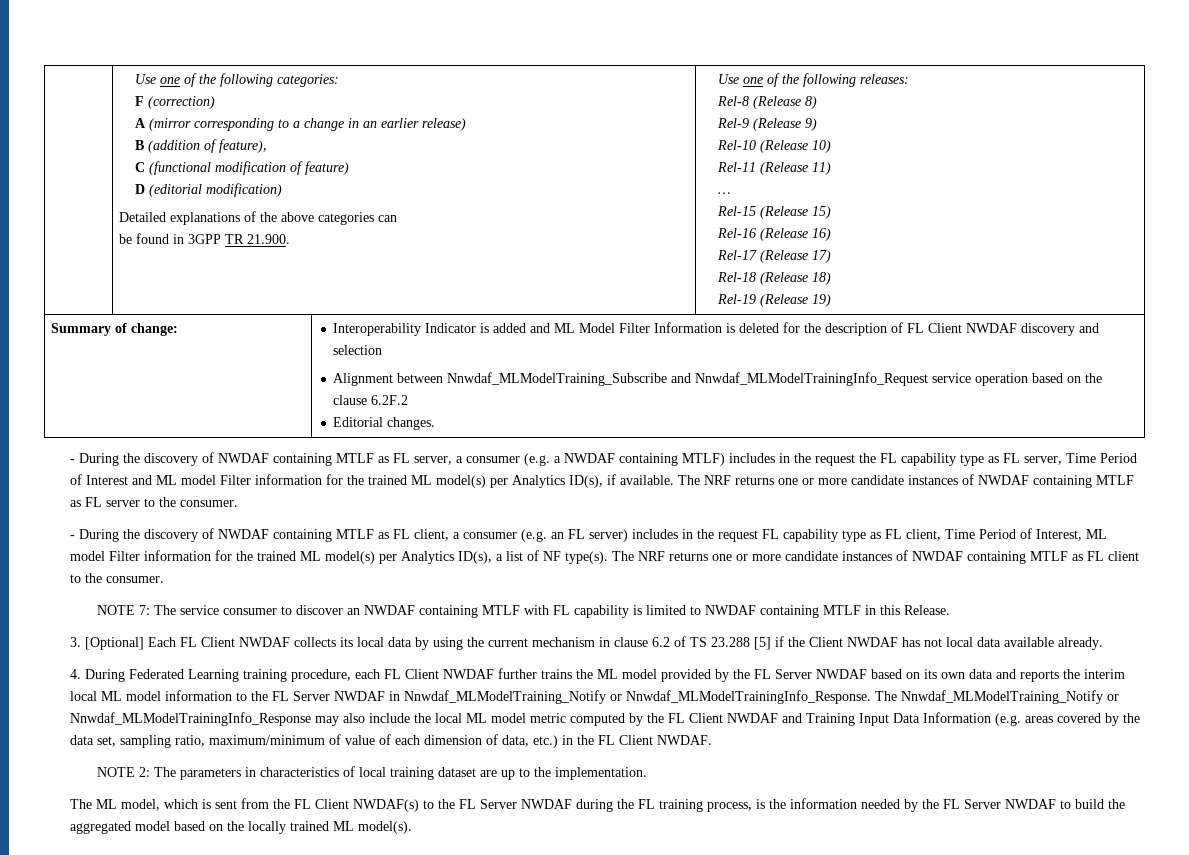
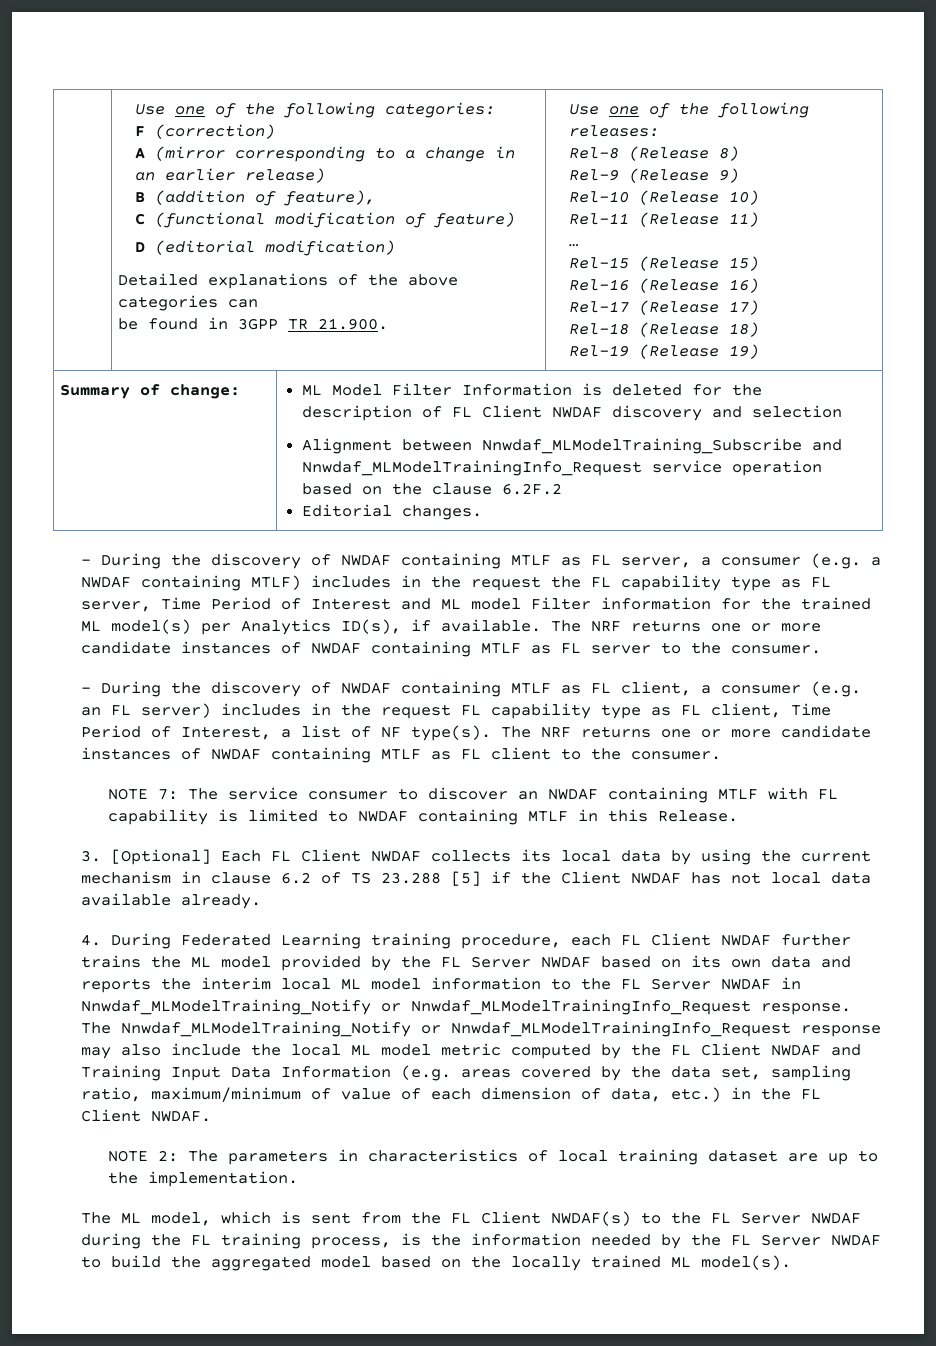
- Summary of change: | Interoperability Indicator is added and ML Model Filter Information is deleted for the description of FL Client NWDAF discovery and selection
+ Summary of change: | ML Model Filter Information is deleted for the description of FL Client NWDAF discovery and selection
- - During the discovery of NWDAF containing MTLF as FL client, a consumer (e.g. an FL server) includes in the request FL capability type as FL client, Time Period of Interest, ML model Filter information for the trained ML model(s) per Analytics ID(s), a list of NF type(s).
+ - During the discovery of NWDAF containing MTLF as FL client, a consumer (e.g. an FL server) includes in the request FL capability type as FL client, Time Period of Interest, a list of NF type(s).
- 4. During Federated Learning training procedure, each FL Client NWDAF further trains the ML model provided by the FL Server NWDAF based on its own data and reports the interim local ML model information to the FL Server NWDAF in Nnwdaf_MLModelTraining_Notify or Nnwdaf_MLModelTrainingInfo_Response.
+ 4. During Federated Learning training procedure, each FL Client NWDAF further trains the ML model provided by the FL Server NWDAF based on its own data and reports the interim local ML model information to the FL Server NWDAF in Nnwdaf_MLModelTraining_Notify or Nnwdaf_MLModelTrainingInfo_Request response.
- The Nnwdaf_MLModelTraining_Notify or Nnwdaf_MLModelTrainingInfo_Response may also include the local ML model metric computed by the FL Client NWDAF and Training Input Data Information (e.g. areas covered by the data set, sampling ratio, maximum/minimum of value of each dimension of data, etc.) in the FL Client NWDAF.
+ The Nnwdaf_MLModelTraining_Notify or Nnwdaf_MLModelTrainingInfo_Request response may also include the local ML model metric computed by the FL Client NWDAF and Training Input Data Information (e.g. areas covered by the data set, sampling ratio, maximum/minimum of value of each dimension of data, etc.) in the FL Client NWDAF.

